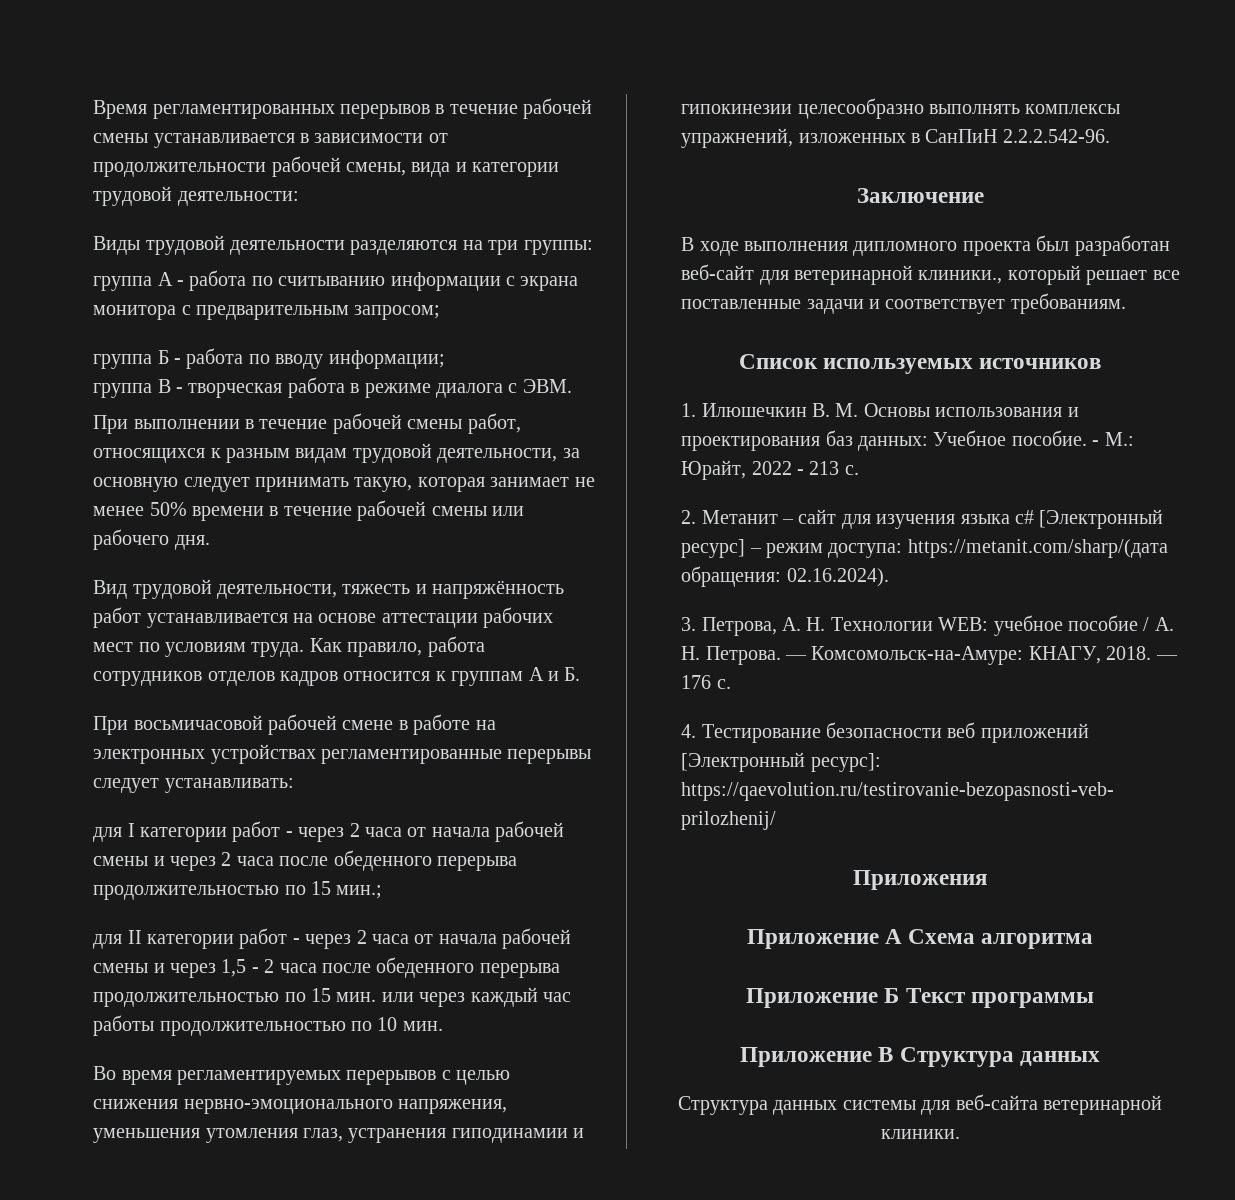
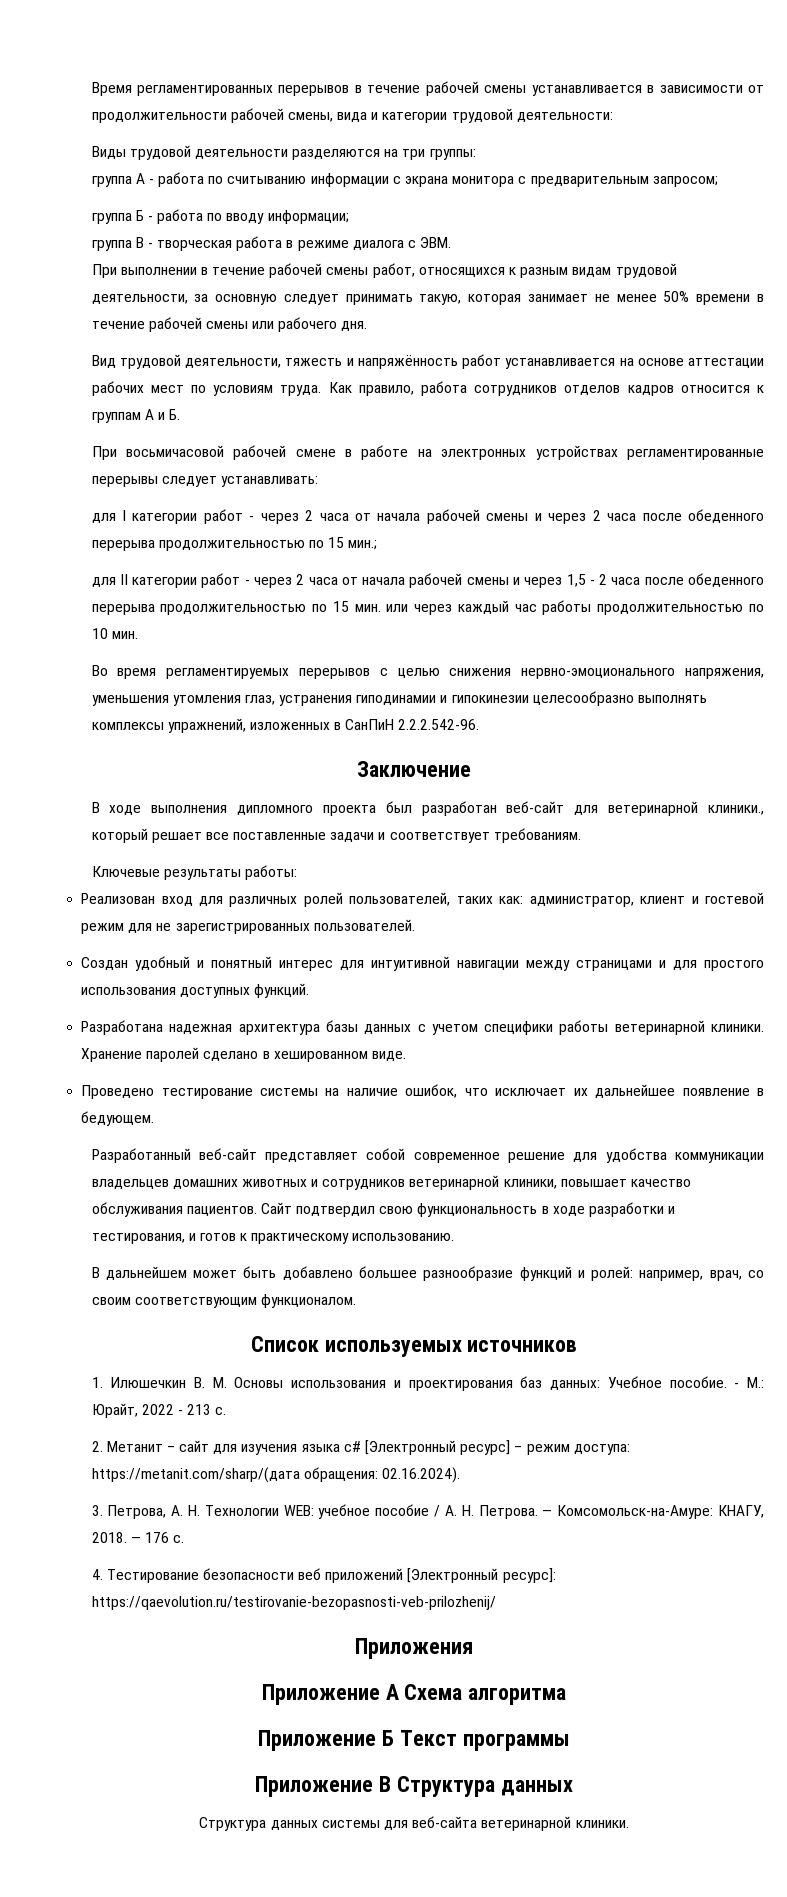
+ Ключевые результаты работы:
+ Реализован вход для различных ролей пользователей, таких как: администратор, клиент и гостевой режим для не зарегистрированных пользователей.
+ Создан удобный и понятный интерес для интуитивной навигации между страницами и для простого использования доступных функций.
+ Разработана надежная архитектура базы данных с учетом специфики работы ветеринарной клиники. Хранение паролей сделано в хешированном виде.
+ Проведено тестирование системы на наличие ошибок, что исключает их дальнейшее появление в бедующем.
+ Разработанный веб-сайт представляет собой современное решение для удобства коммуникации владельцев домашних животных и сотрудников ветеринарной клиники, повышает качество обслуживания пациентов. Сайт подтвердил свою функциональность в ходе разработки и тестирования, и готов к практическому использованию.
+ В дальнейшем может быть добавлено большее разнообразие функций и ролей: например, врач, со своим соответствующим функционалом.

